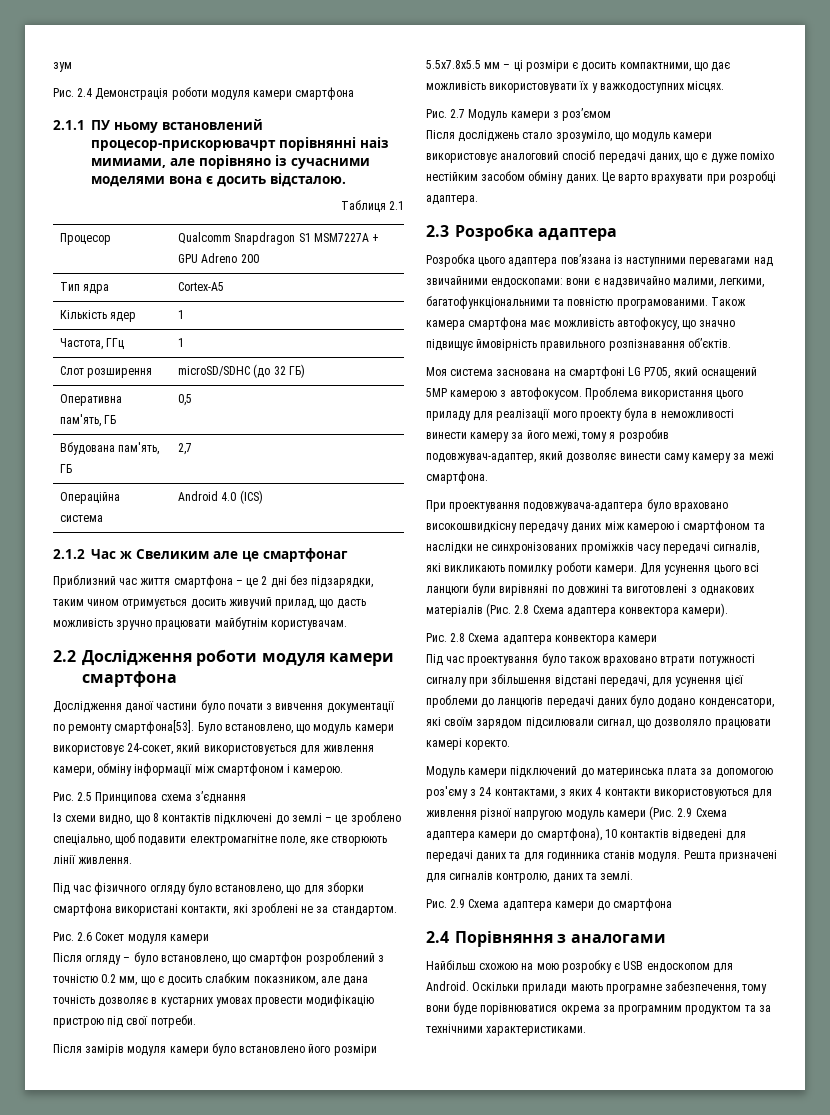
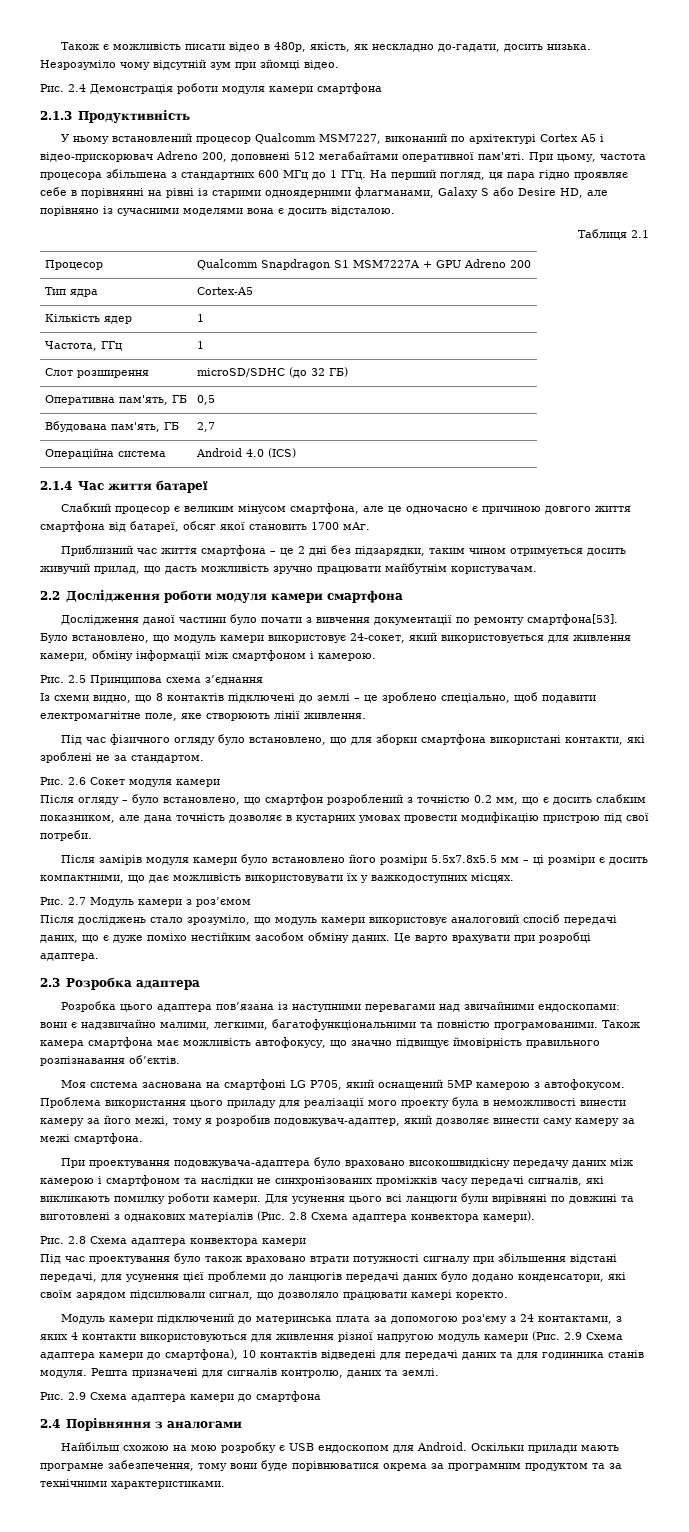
- зум
+ Також є можливість писати відео в 480р, якість, як нескладно до-гадати, досить низька. Незрозуміло чому відсутній зум при зйомці відео.
- 2.1.1 ПУ ньому встановлений процесор-прискорювачрт порівнянні наіз мимиами, але порівняно із сучасними моделями вона є досить відсталою.
+ 2.1.3 Продуктивність
+ У ньому встановлений процесор Qualcomm MSM7227, виконаний по архітектурі Cortex A5 і відео-прискорювач Adreno 200, доповнені 512 мегабайтами оперативної пам'яті. При цьому, частота процесора збільшена з стандартних 600 МГц до 1 ГГц. На перший погляд, ця пара гідно проявляє себе в порівнянні на рівні із старими одноядерними флагманами, Galaxy S або Desire HD, але порівняно із сучасними моделями вона є досить відсталою.
- 2.1.2 Час ж Свеликим але це смартфонаг
+ 2.1.4 Час життя батареї
+ Слабкий процесор є великим мінусом смартфона, але це одночасно є причиною довгого життя смартфона від батареї, обсяг якої становить 1700 мАг.

